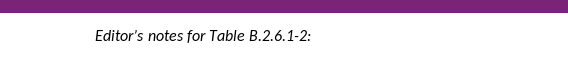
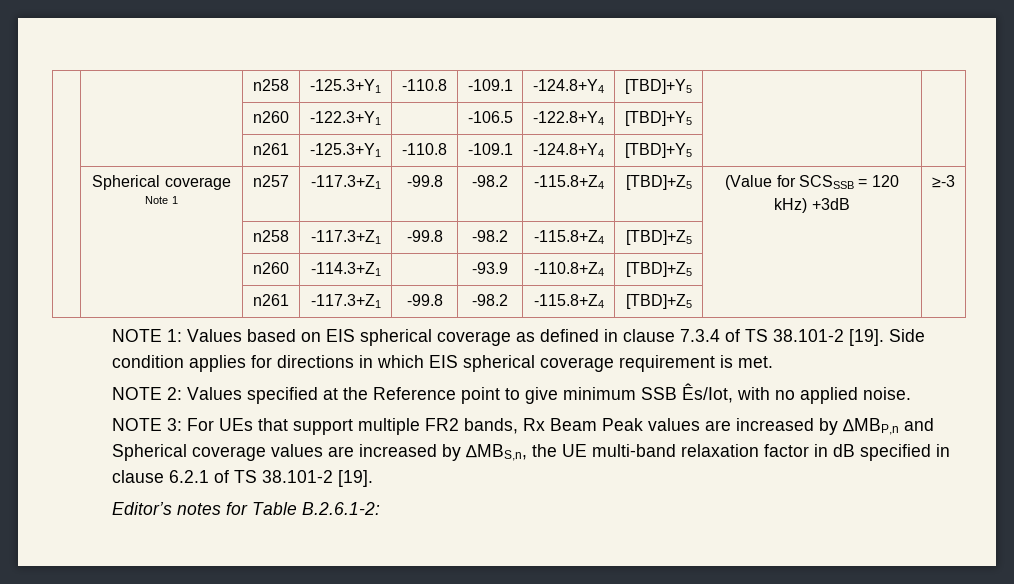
+ | | n258 | -125.3+Y1 | -110.8 | -109.1 | -124.8+Y4 | [TBD]+Y5 | |
+ | | n260 | -122.3+Y1 | | -106.5 | -122.8+Y4 | [TBD]+Y5 | |
+ | | n261 | -125.3+Y1 | -110.8 | -109.1 | -124.8+Y4 | [TBD]+Y5 | |
+ | Spherical coverage Note 1 | n257 | -117.3+Z1 | -99.8 | -98.2 | -115.8+Z4 | [TBD]+Z5 | (Value for SCSSSB = 120 kHz) +3dB | ≥-3
+ | | n258 | -117.3+Z1 | -99.8 | -98.2 | -115.8+Z4 | [TBD]+Z5 | |
+ | | n260 | -114.3+Z1 | | -93.9 | -110.8+Z4 | [TBD]+Z5 | |
+ | | n261 | -117.3+Z1 | -99.8 | -98.2 | -115.8+Z4 | [TBD]+Z5 | |
+ NOTE 1: Values based on EIS spherical coverage as defined in clause 7.3.4 of TS 38.101-2 [19]. Side condition applies for directions in which EIS spherical coverage requirement is met.
+ NOTE 2: Values specified at the Reference point to give minimum SSB Ês/Iot, with no applied noise.
+ NOTE 3: For UEs that support multiple FR2 bands, Rx Beam Peak values are increased by ∆MBP,n and Spherical coverage values are increased by ∆MBS,n, the UE multi-band relaxation factor in dB specified in clause 6.2.1 of TS 38.101-2 [19].

